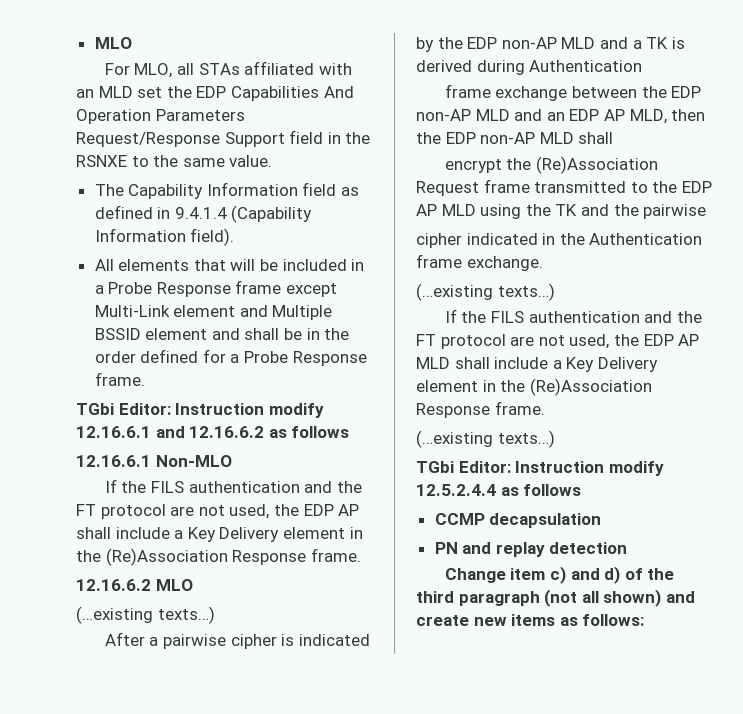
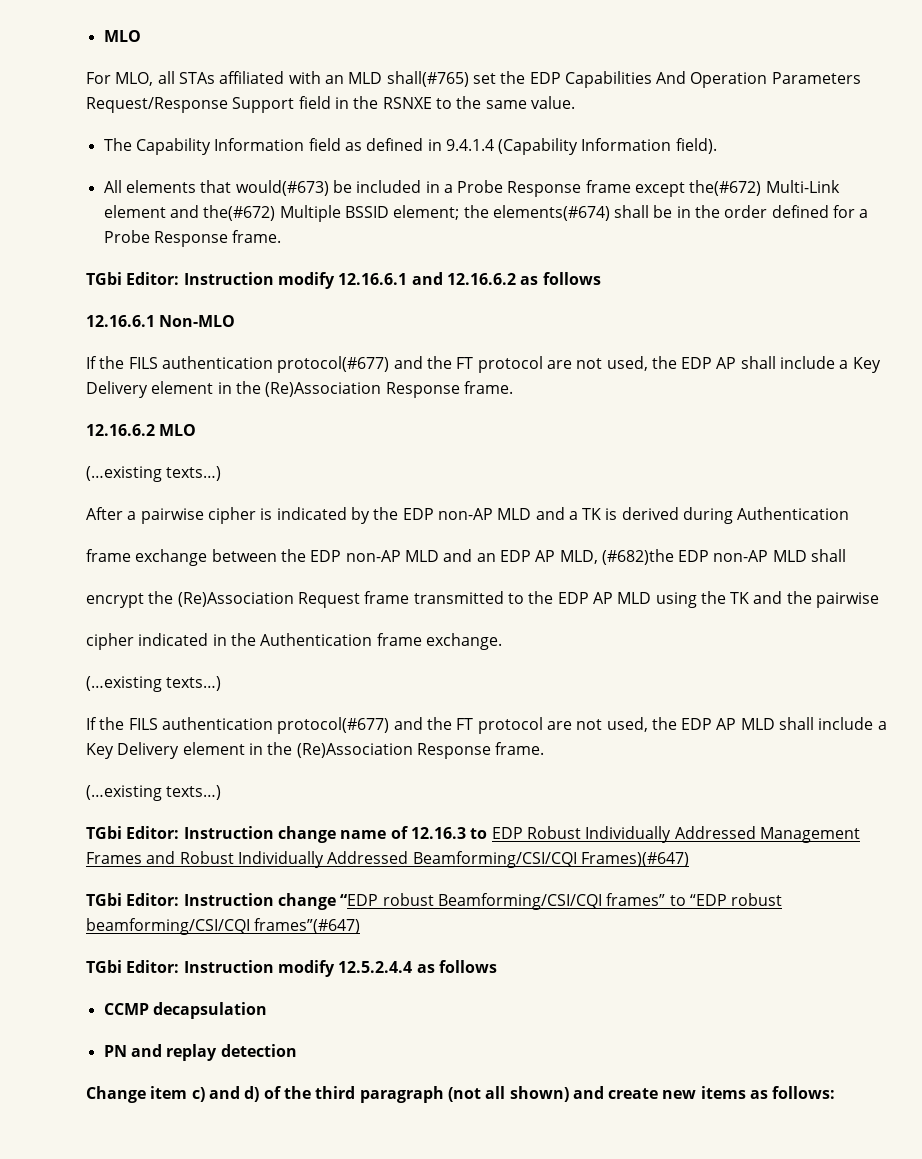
- For MLO, all STAs affiliated with an MLD set the EDP Capabilities And Operation Parameters Request/Response Support field in the RSNXE to the same value.
+ For MLO, all STAs affiliated with an MLD shall(#765) set the EDP Capabilities And Operation Parameters Request/Response Support field in the RSNXE to the same value.
- All elements that will be included in a Probe Response frame except Multi-Link element and Multiple BSSID element and shall be in the order defined for a Probe Response frame.
+ All elements that would(#673) be included in a Probe Response frame except the(#672) Multi-Link element and the(#672) Multiple BSSID element; the elements(#674) shall be in the order defined for a Probe Response frame.
- If the FILS authentication and the FT protocol are not used, the EDP AP shall include a Key Delivery element in the (Re)Association Response frame.
+ If the FILS authentication protocol(#677) and the FT protocol are not used, the EDP AP shall include a Key Delivery element in the (Re)Association Response frame.
- frame exchange between the EDP non-AP MLD and an EDP AP MLD, then the EDP non-AP MLD shall
+ frame exchange between the EDP non-AP MLD and an EDP AP MLD, (#682)the EDP non-AP MLD shall
- If the FILS authentication and the FT protocol are not used, the EDP AP MLD shall include a Key Delivery element in the (Re)Association Response frame.
+ If the FILS authentication protocol(#677) and the FT protocol are not used, the EDP AP MLD shall include a Key Delivery element in the (Re)Association Response frame.
+ TGbi Editor: Instruction change name of 12.16.3 to EDP Robust Individually Addressed Management Frames and Robust Individually Addressed Beamforming/CSI/CQI Frames)(#647)
+ TGbi Editor: Instruction change “EDP robust Beamforming/CSI/CQI frames” to “EDP robust beamforming/CSI/CQI frames”(#647)

